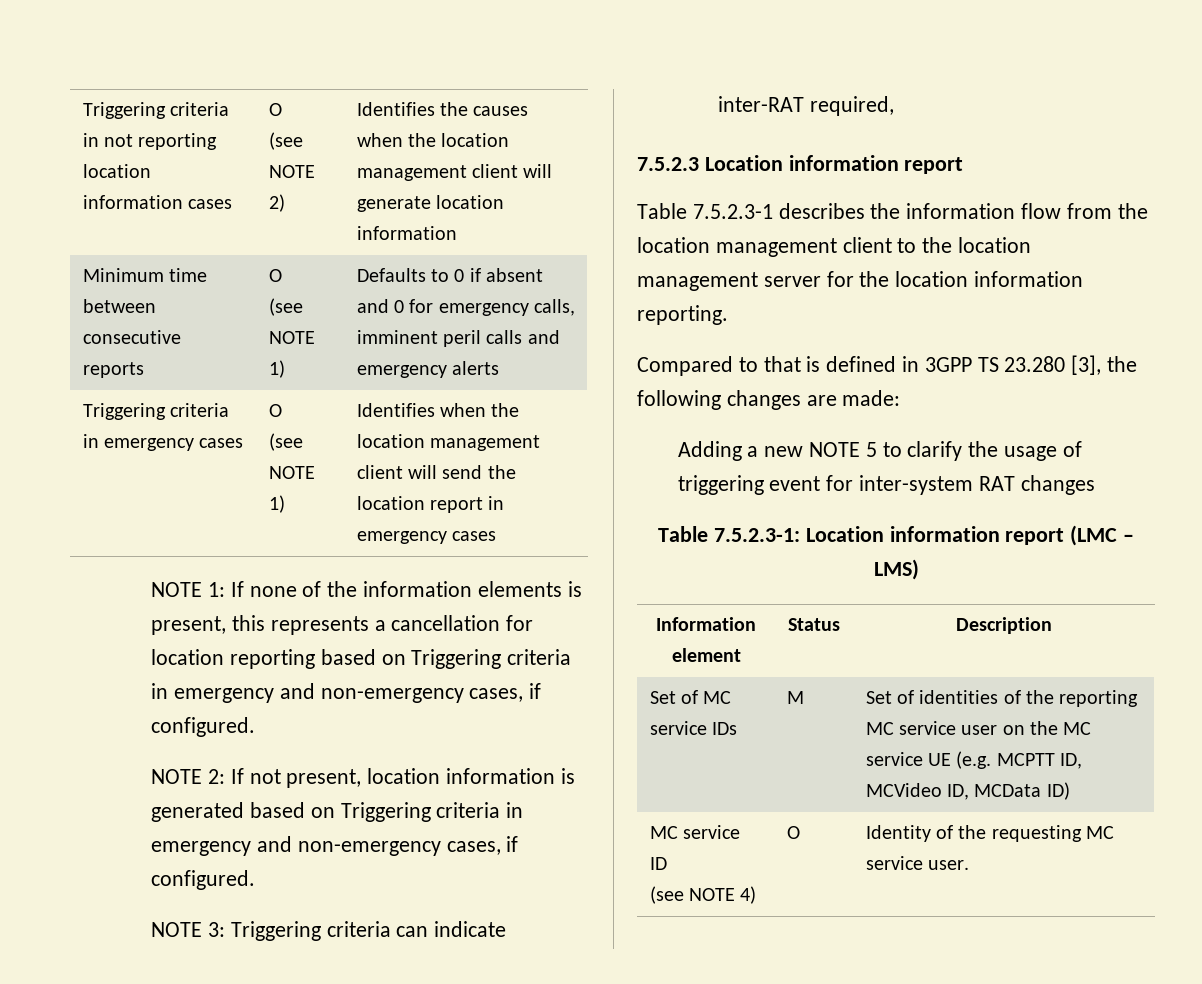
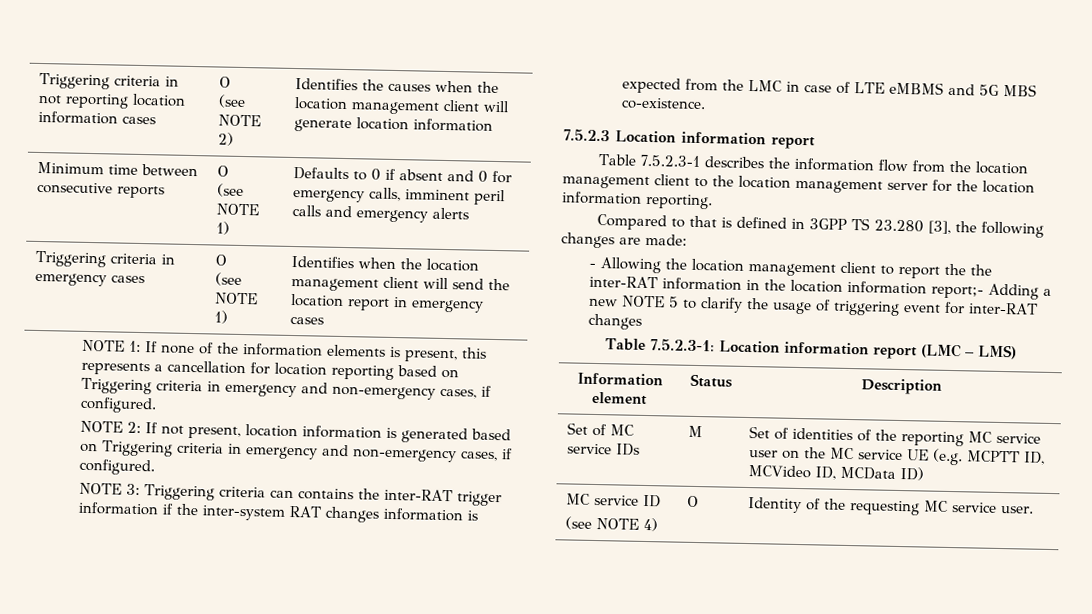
- NOTE 3: Triggering criteria can indicate inter-RAT required,
+ NOTE 3: Triggering criteria can contains the inter-RAT trigger information if the inter-system RAT changes information is expected from the LMC in case of LTE eMBMS and 5G MBS co-existence.
- Adding a new NOTE 5 to clarify the usage of triggering event for inter-system RAT changes
+ - Allowing the location management client to report the the inter-RAT information in the location information report;- Adding a new NOTE 5 to clarify the usage of triggering event for inter-RAT changes

